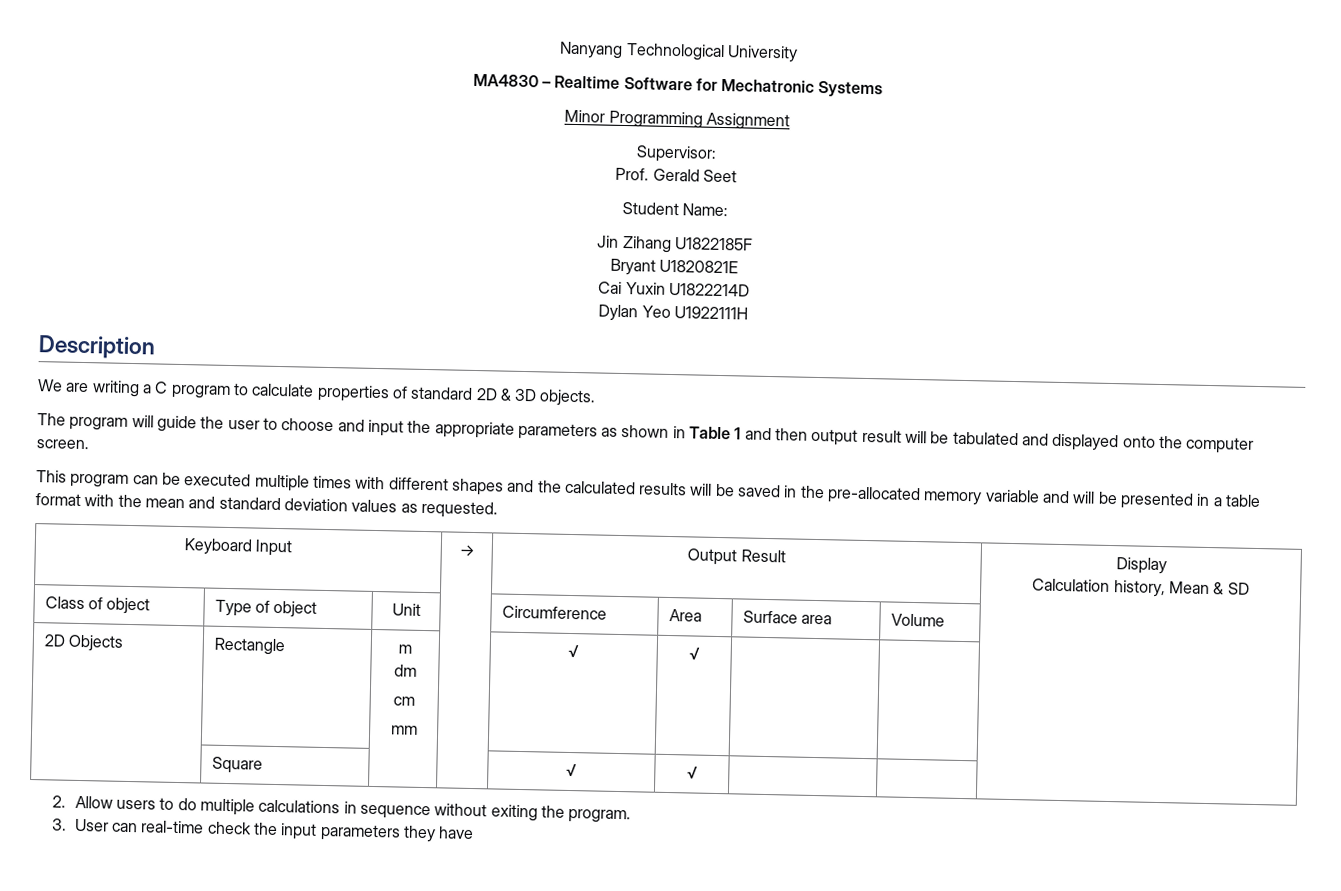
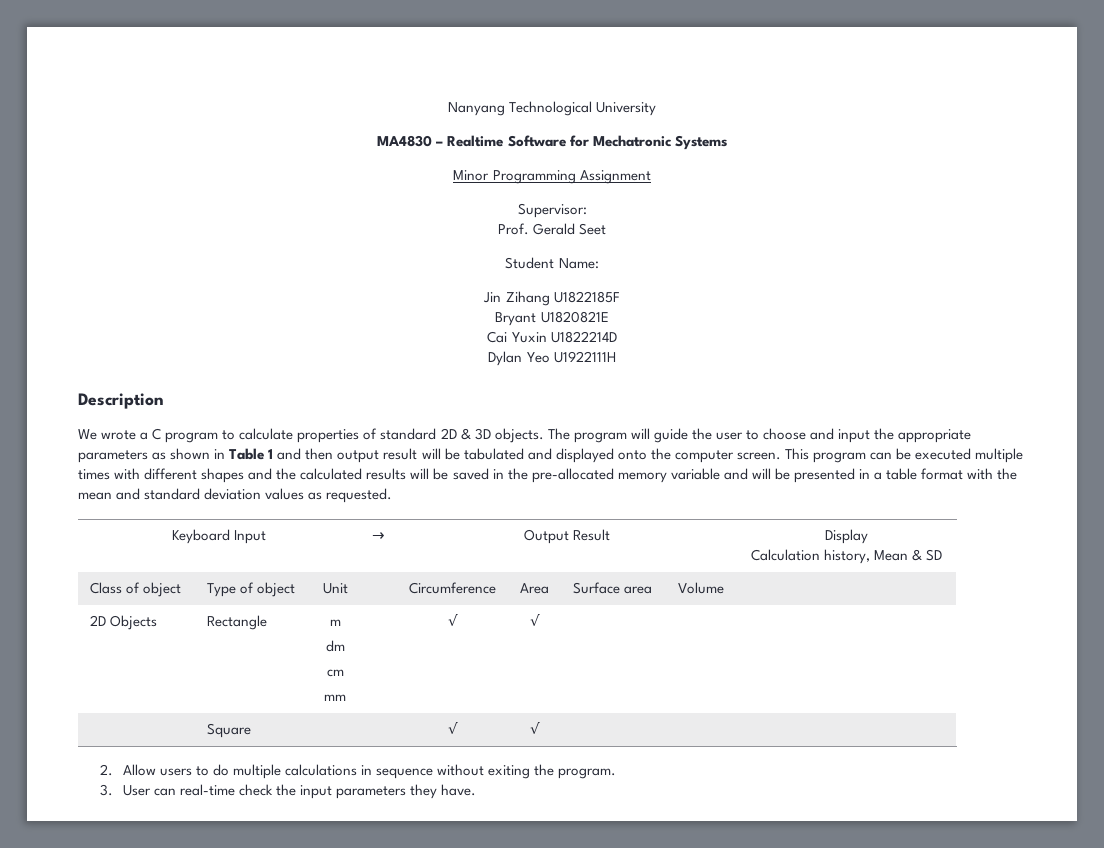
- We are writing a C program to calculate properties of standard 2D & 3D objects.
- The program will guide the user to choose and input the appropriate parameters as shown in Table 1 and then output result will be tabulated and displayed onto the computer screen.
- This program can be executed multiple times with different shapes and the calculated results will be saved in the pre-allocated memory variable and will be presented in a table format with the mean and standard deviation values as requested.
+ We wrote a C program to calculate properties of standard 2D & 3D objects. The program will guide the user to choose and input the appropriate parameters as shown in Table 1 and then output result will be tabulated and displayed onto the computer screen. This program can be executed multiple times with different shapes and the calculated results will be saved in the pre-allocated memory variable and will be presented in a table format with the mean and standard deviation values as requested.
- 3. User can real-time check the input parameters they have
+ 3. User can real-time check the input parameters they have.

